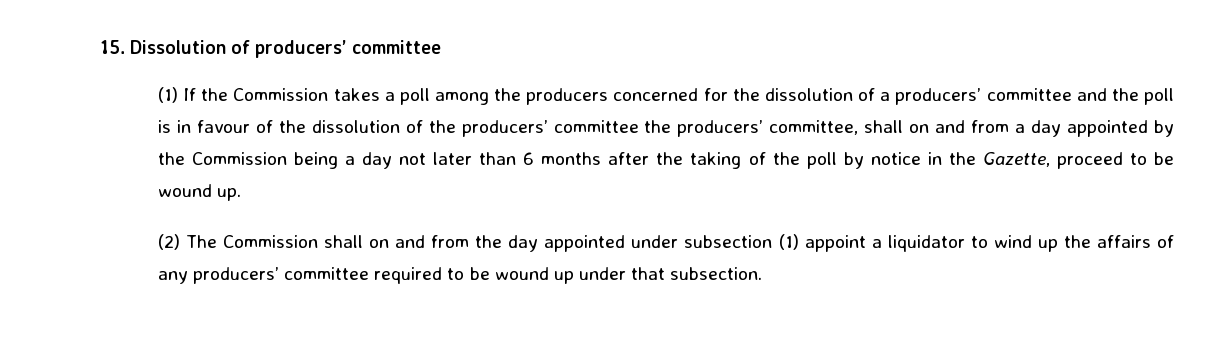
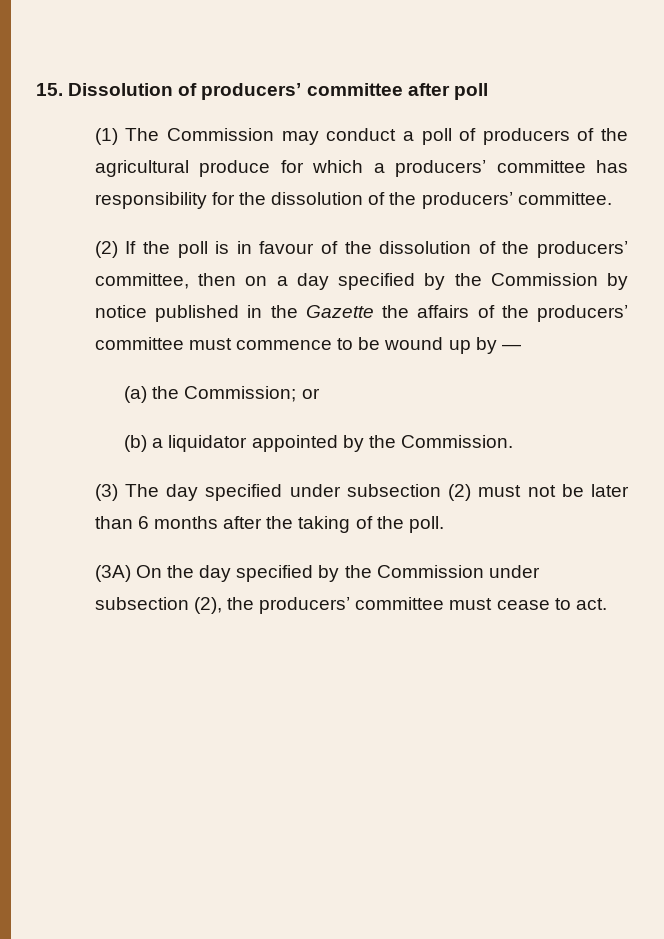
- 15. Dissolution of producers’ committee
- (1) If the Commission takes a poll among the producers concerned for the dissolution of a producers’ committee and the poll is in favour of the dissolution of the producers’ committee the producers’ committee, shall on and from a day appointed by the Commission being a day not later than 6 months after the taking of the poll by notice in the Gazette, proceed to be wound up.
- (2) The Commission shall on and from the day appointed under subsection (1) appoint a liquidator to wind up the affairs of any producers’ committee required to be wound up under that subsection.
+ 15. Dissolution of producers’ committee after poll
+ (1) The Commission may conduct a poll of producers of the agricultural produce for which a producers’ committee has responsibility for the dissolution of the producers’ committee.
+ (2) If the poll is in favour of the dissolution of the producers’ committee, then on a day specified by the Commission by notice published in the Gazette the affairs of the producers’ committee must commence to be wound up by —
+ (a) the Commission; or
+ (b) a liquidator appointed by the Commission.
+ (3) The day specified under subsection (2) must not be later than 6 months after the taking of the poll.
+ (3A) On the day specified by the Commission under subsection (2), the producers’ committee must cease to act.

